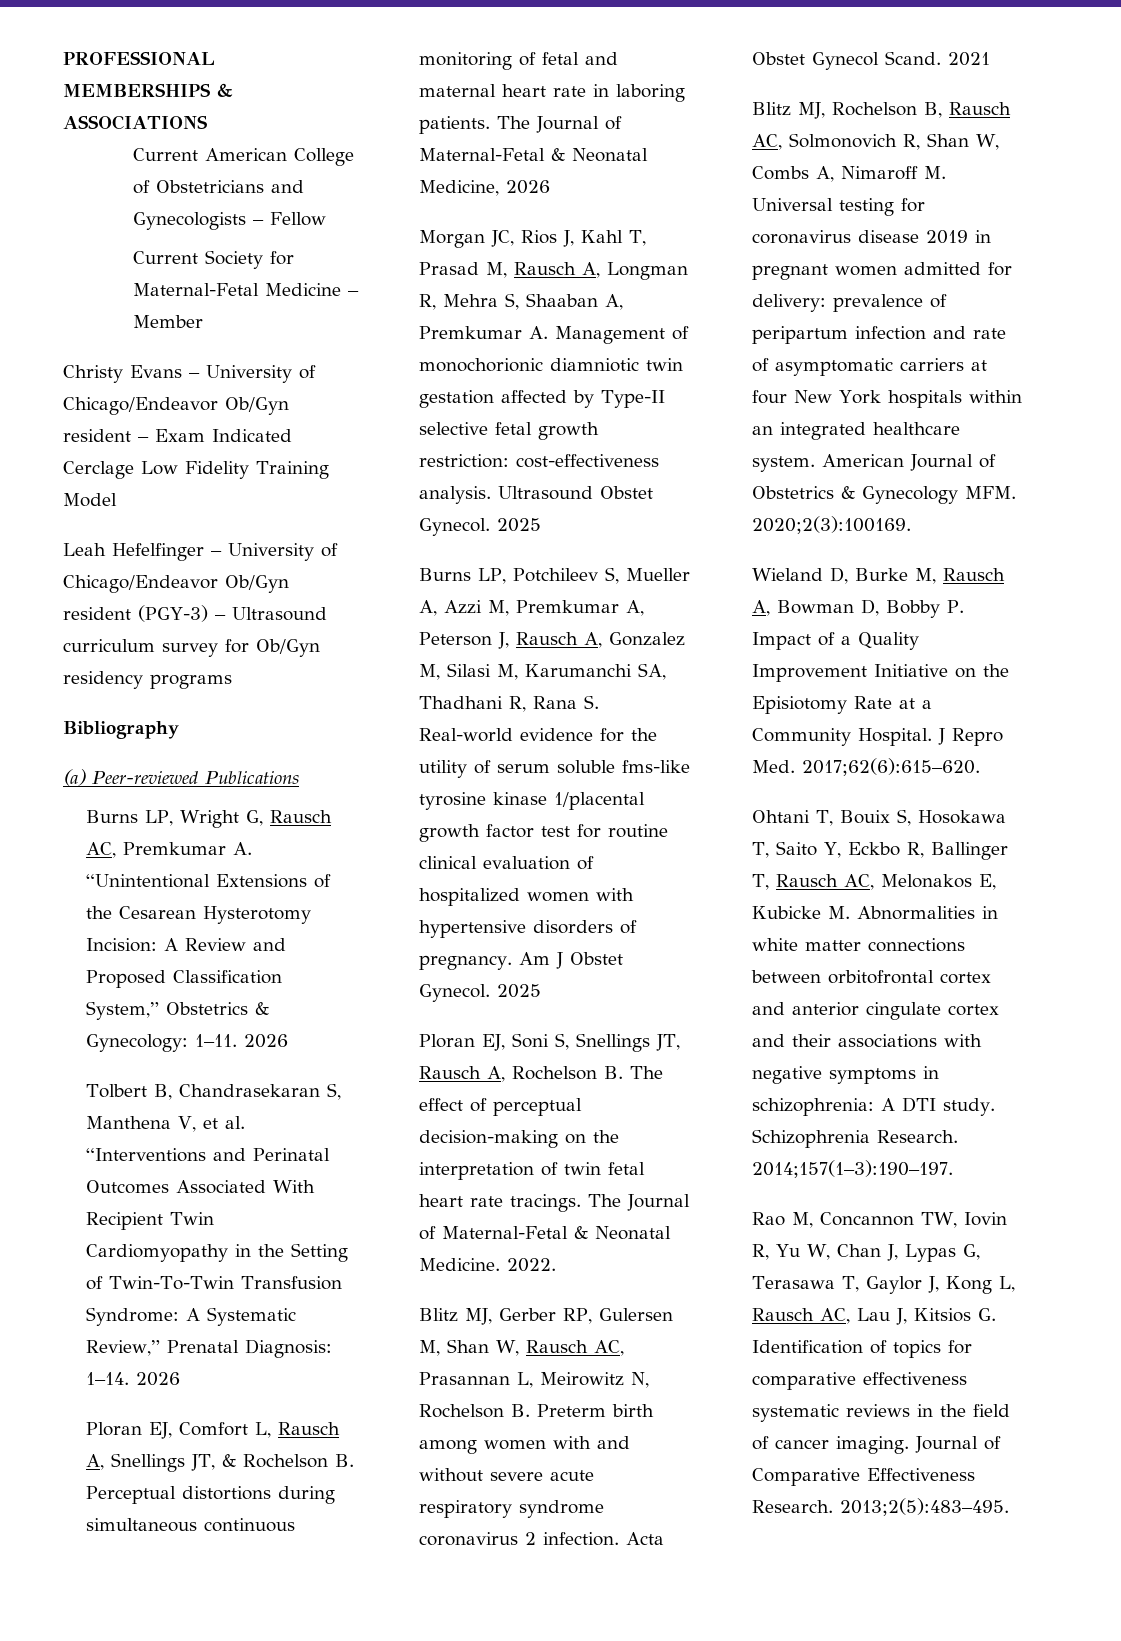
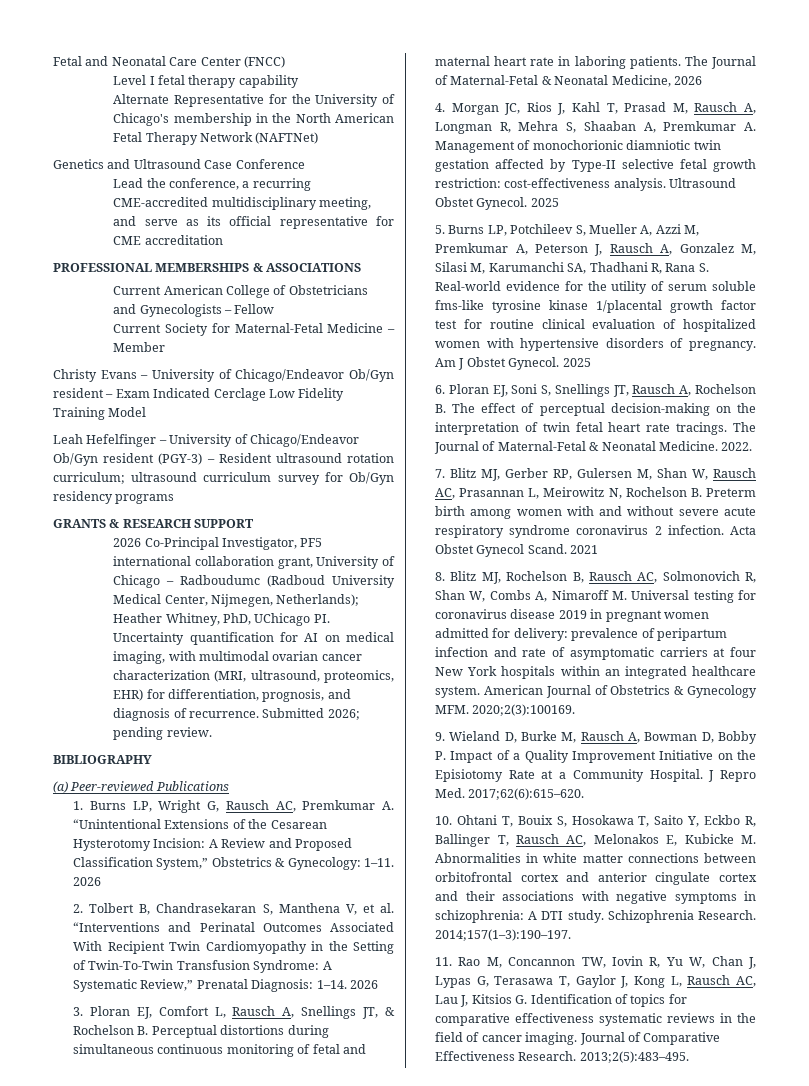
+ Fetal and Neonatal Care Center (FNCC)
+ Level I fetal therapy capability
+ Alternate Representative for the University of Chicago's membership in the North American Fetal Therapy Network (NAFTNet)
+ Genetics and Ultrasound Case Conference
+ Lead the conference, a recurring CME-accredited multidisciplinary meeting, and serve as its official representative for CME accreditation
- Leah Hefelfinger – University of Chicago/Endeavor Ob/Gyn resident (PGY-3) – Ultrasound curriculum survey for Ob/Gyn residency programs
+ Leah Hefelfinger – University of Chicago/Endeavor Ob/Gyn resident (PGY-3) – Resident ultrasound rotation curriculum; ultrasound curriculum survey for Ob/Gyn residency programs
- Bibliography
+ GRANTS & RESEARCH SUPPORT
+ 2026 Co-Principal Investigator, PF5 international collaboration grant, University of Chicago – Radboudumc (Radboud University Medical Center, Nijmegen, Netherlands); Heather Whitney, PhD, UChicago PI. Uncertainty quantification for AI on medical imaging, with multimodal ovarian cancer characterization (MRI, ultrasound, proteomics, EHR) for differentiation, prognosis, and diagnosis of recurrence. Submitted 2026; pending review.
+ BIBLIOGRAPHY
- Burns LP, Wright G, Rausch AC, Premkumar A. “Unintentional Extensions of the Cesarean Hysterotomy Incision: A Review and Proposed Classification System,” Obstetrics & Gynecology: 1–11.
+ 1. Burns LP, Wright G, Rausch AC, Premkumar A. “Unintentional Extensions of the Cesarean Hysterotomy Incision: A Review and Proposed Classification System,” Obstetrics & Gynecology: 1–11.
- Tolbert B, Chandrasekaran S, Manthena V, et al. “Interventions and Perinatal Outcomes Associated With Recipient Twin Cardiomyopathy in the Setting of Twin-To-Twin Transfusion Syndrome: A Systematic Review,” Prenatal Diagnosis: 1–14.
+ 2. Tolbert B, Chandrasekaran S, Manthena V, et al. “Interventions and Perinatal Outcomes Associated With Recipient Twin Cardiomyopathy in the Setting of Twin-To-Twin Transfusion Syndrome: A Systematic Review,” Prenatal Diagnosis: 1–14.
- Ploran EJ, Comfort L, Rausch A, Snellings JT, & Rochelson B. Perceptual distortions during simultaneous continuous monitoring of fetal and maternal heart rate in laboring patients.
+ 3. Ploran EJ, Comfort L, Rausch A, Snellings JT, & Rochelson B. Perceptual distortions during simultaneous continuous monitoring of fetal and maternal heart rate in laboring patients.
- Morgan JC, Rios J, Kahl T, Prasad M, Rausch A, Longman R, Mehra S, Shaaban A, Premkumar A. Management of monochorionic diamniotic twin gestation affected by Type-II selective fetal growth restriction: cost-effectiveness analysis.
+ 4. Morgan JC, Rios J, Kahl T, Prasad M, Rausch A, Longman R, Mehra S, Shaaban A, Premkumar A. Management of monochorionic diamniotic twin gestation affected by Type-II selective fetal growth restriction: cost-effectiveness analysis.
- Burns LP, Potchileev S, Mueller A, Azzi M, Premkumar A, Peterson J, Rausch A, Gonzalez M, Silasi M, Karumanchi SA, Thadhani R, Rana S. Real-world evidence for the utility of serum soluble fms-like tyrosine kinase 1/placental growth factor test for routine clinical evaluation of hospitalized women with hypertensive disorders of pregnancy.
+ 5. Burns LP, Potchileev S, Mueller A, Azzi M, Premkumar A, Peterson J, Rausch A, Gonzalez M, Silasi M, Karumanchi SA, Thadhani R, Rana S. Real-world evidence for the utility of serum soluble fms-like tyrosine kinase 1/placental growth factor test for routine clinical evaluation of hospitalized women with hypertensive disorders of pregnancy.
- Ploran EJ, Soni S, Snellings JT, Rausch A, Rochelson B. The effect of perceptual decision-making on the interpretation of twin fetal heart rate tracings.
+ 6. Ploran EJ, Soni S, Snellings JT, Rausch A, Rochelson B. The effect of perceptual decision-making on the interpretation of twin fetal heart rate tracings.
- Blitz MJ, Gerber RP, Gulersen M, Shan W, Rausch AC, Prasannan L, Meirowitz N, Rochelson B. Preterm birth among women with and without severe acute respiratory syndrome coronavirus 2 infection.
+ 7. Blitz MJ, Gerber RP, Gulersen M, Shan W, Rausch AC, Prasannan L, Meirowitz N, Rochelson B. Preterm birth among women with and without severe acute respiratory syndrome coronavirus 2 infection.
- Blitz MJ, Rochelson B, Rausch AC, Solmonovich R, Shan W, Combs A, Nimaroff M. Universal testing for coronavirus disease 2019 in pregnant women admitted for delivery: prevalence of peripartum infection and rate of asymptomatic carriers at four New York hospitals within an integrated healthcare system.
+ 8. Blitz MJ, Rochelson B, Rausch AC, Solmonovich R, Shan W, Combs A, Nimaroff M. Universal testing for coronavirus disease 2019 in pregnant women admitted for delivery: prevalence of peripartum infection and rate of asymptomatic carriers at four New York hospitals within an integrated healthcare system.
- Wieland D, Burke M, Rausch A, Bowman D, Bobby P. Impact of a Quality Improvement Initiative on the Episiotomy Rate at a Community Hospital.
+ 9. Wieland D, Burke M, Rausch A, Bowman D, Bobby P. Impact of a Quality Improvement Initiative on the Episiotomy Rate at a Community Hospital.
- Ohtani T, Bouix S, Hosokawa T, Saito Y, Eckbo R, Ballinger T, Rausch AC, Melonakos E, Kubicke M. Abnormalities in white matter connections between orbitofrontal cortex and anterior cingulate cortex and their associations with negative symptoms in schizophrenia: A DTI study.
+ 10. Ohtani T, Bouix S, Hosokawa T, Saito Y, Eckbo R, Ballinger T, Rausch AC, Melonakos E, Kubicke M. Abnormalities in white matter connections between orbitofrontal cortex and anterior cingulate cortex and their associations with negative symptoms in schizophrenia: A DTI study.
- Rao M, Concannon TW, Iovin R, Yu W, Chan J, Lypas G, Terasawa T, Gaylor J, Kong L, Rausch AC, Lau J, Kitsios G. Identification of topics for comparative effectiveness systematic reviews in the field of cancer imaging.
+ 11. Rao M, Concannon TW, Iovin R, Yu W, Chan J, Lypas G, Terasawa T, Gaylor J, Kong L, Rausch AC, Lau J, Kitsios G. Identification of topics for comparative effectiveness systematic reviews in the field of cancer imaging.

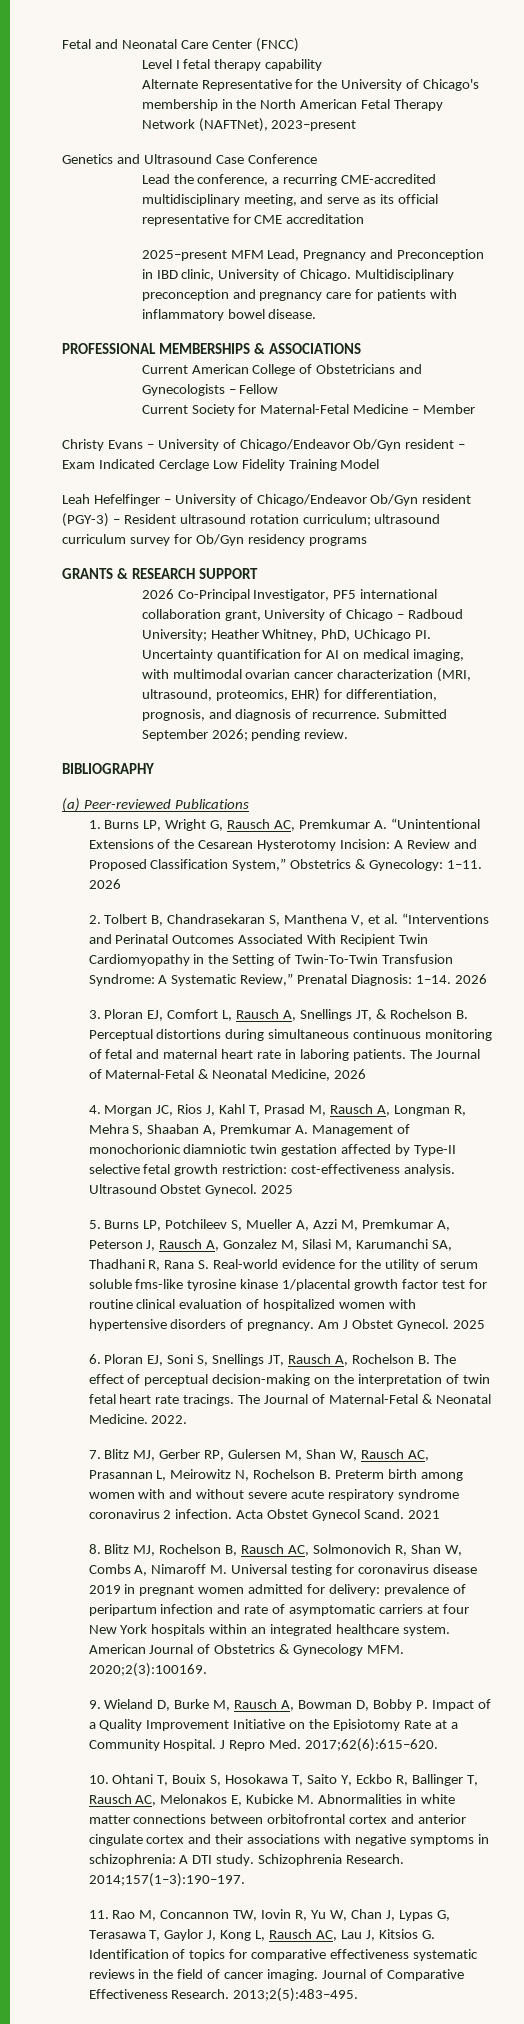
- Alternate Representative for the University of Chicago's membership in the North American Fetal Therapy Network (NAFTNet)
+ Alternate Representative for the University of Chicago's membership in the North American Fetal Therapy Network (NAFTNet), 2023–present
+ 2025–present MFM Lead, Pregnancy and Preconception in IBD clinic, University of Chicago. Multidisciplinary preconception and pregnancy care for patients with inflammatory bowel disease.
- 2026 Co-Principal Investigator, PF5 international collaboration grant, University of Chicago – Radboudumc (Radboud University Medical Center, Nijmegen, Netherlands); Heather Whitney, PhD, UChicago PI. Uncertainty quantification for AI on medical imaging, with multimodal ovarian cancer characterization (MRI, ultrasound, proteomics, EHR) for differentiation, prognosis, and diagnosis of recurrence.
+ 2026 Co-Principal Investigator, PF5 international collaboration grant, University of Chicago – Radboud University; Heather Whitney, PhD, UChicago PI. Uncertainty quantification for AI on medical imaging, with multimodal ovarian cancer characterization (MRI, ultrasound, proteomics, EHR) for differentiation, prognosis, and diagnosis of recurrence.
- Submitted 2026; pending review.
+ Submitted September 2026; pending review.

